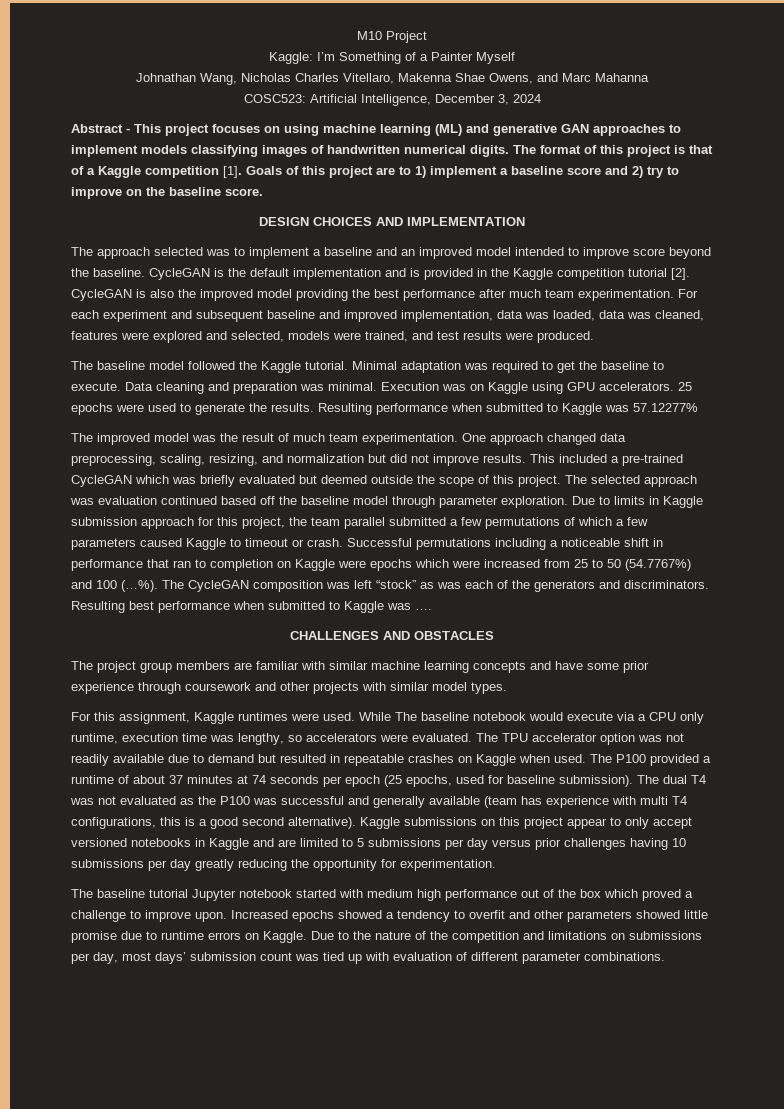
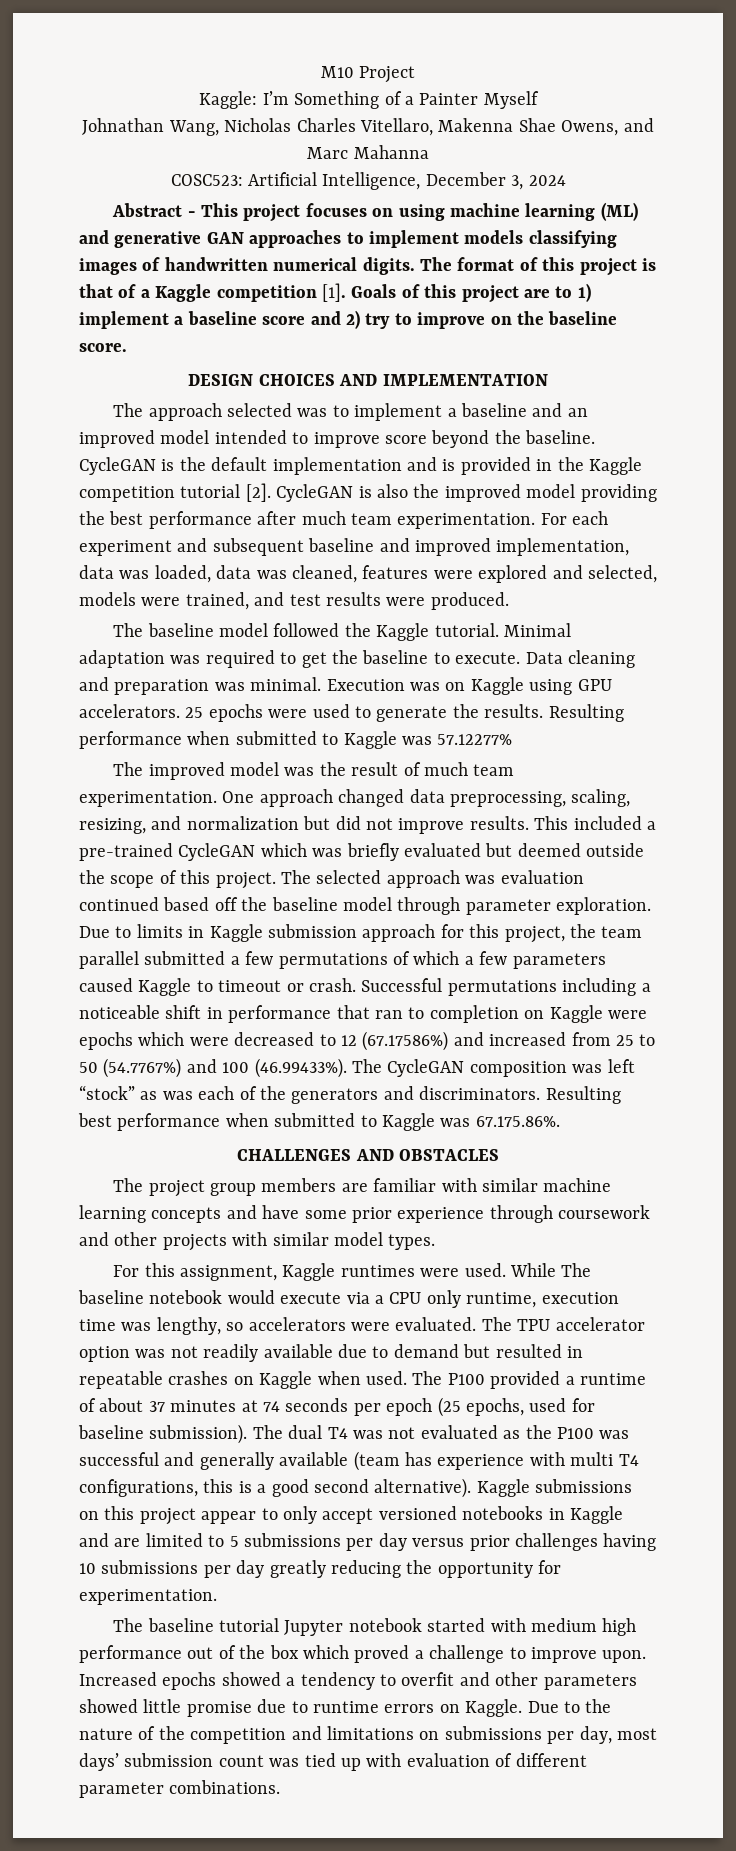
- Successful permutations including a noticeable shift in performance that ran to completion on Kaggle were epochs which were increased from 25 to 50 (54.7767%) and 100 (…%). The CycleGAN composition was left “stock” as was each of the generators and discriminators.
+ Successful permutations including a noticeable shift in performance that ran to completion on Kaggle were epochs which were decreased to 12 (67.17586%) and increased from 25 to 50 (54.7767%) and 100 (46.99433%). The CycleGAN composition was left “stock” as was each of the generators and discriminators.
- Resulting best performance when submitted to Kaggle was ….
+ Resulting best performance when submitted to Kaggle was 67.175.86%.

